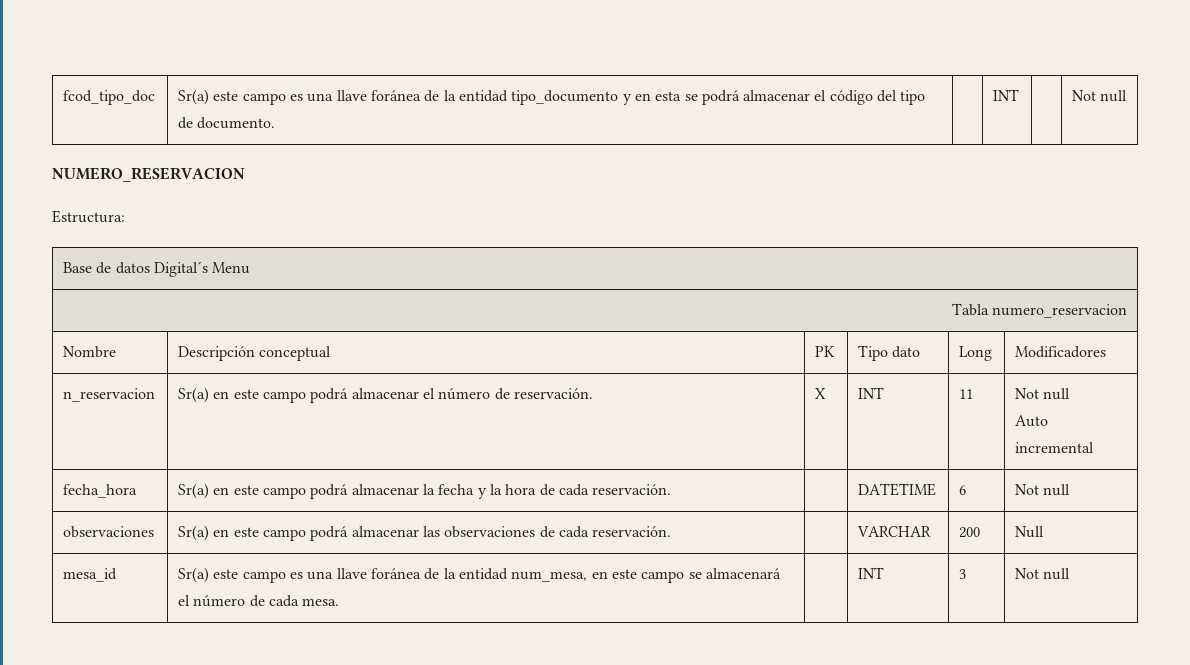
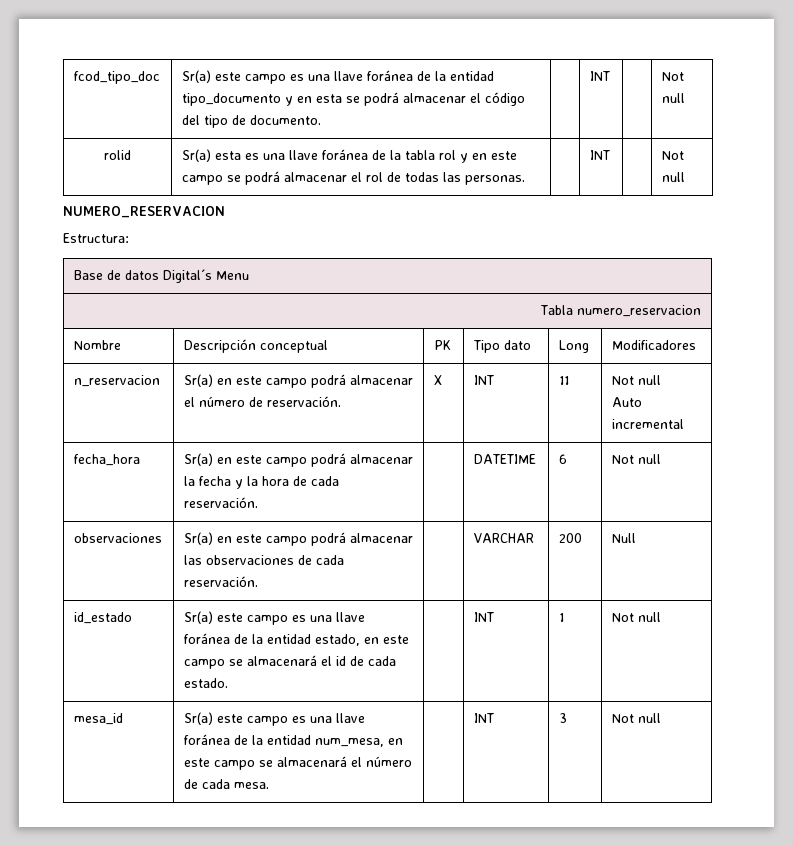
+ rolid | Sr(a) esta es una llave foránea de la tabla rol y en este campo se podrá almacenar el rol de todas las personas. | | INT | | Not null
+ id_estado | Sr(a) este campo es una llave foránea de la entidad estado, en este campo se almacenará el id de cada estado. | | INT | 1 | Not null

